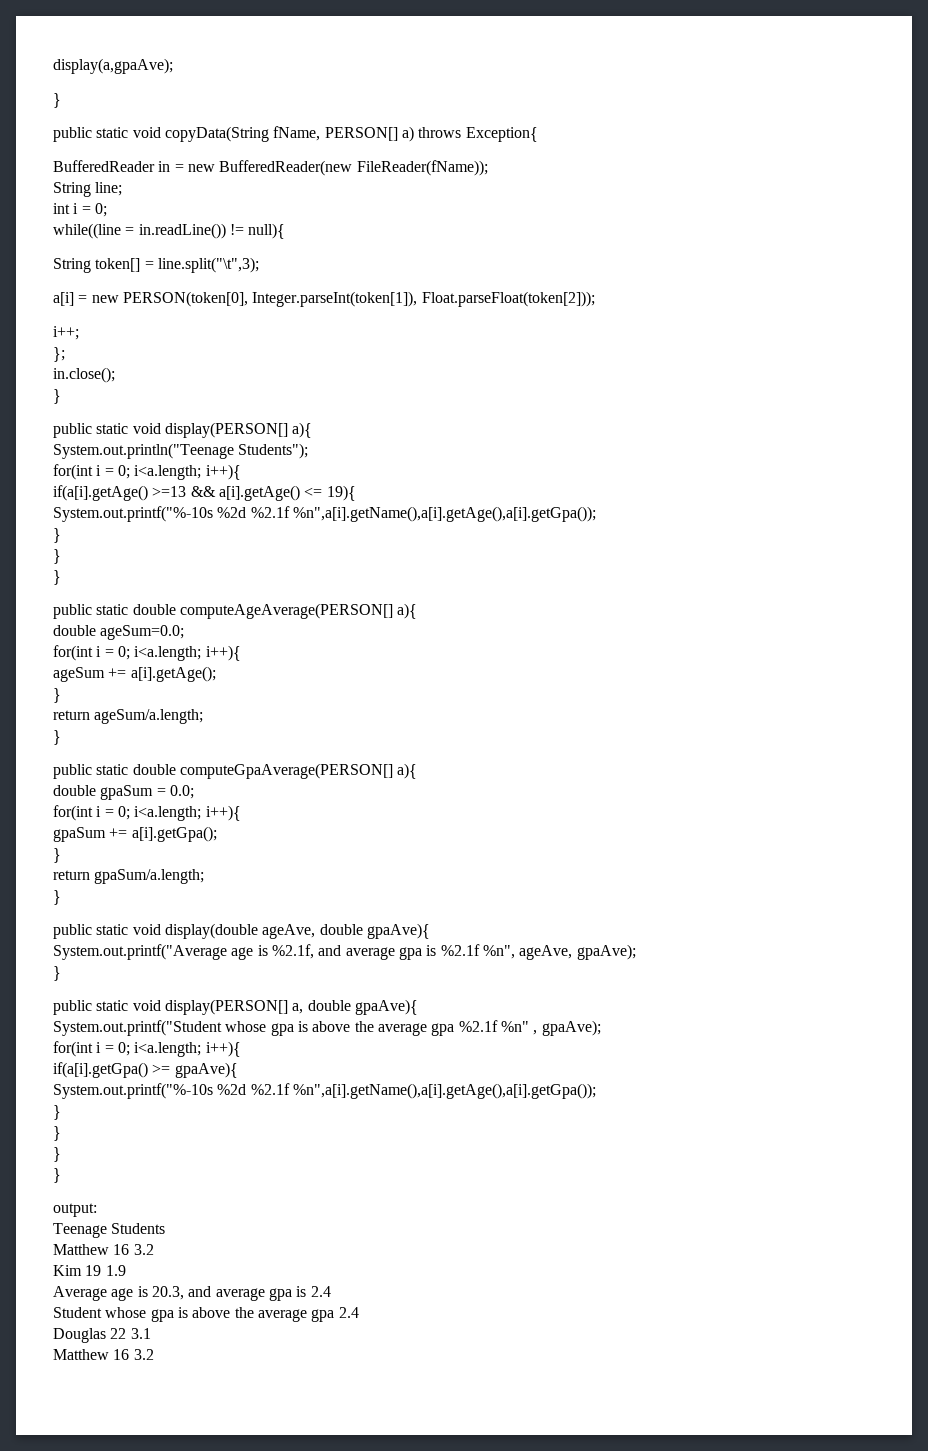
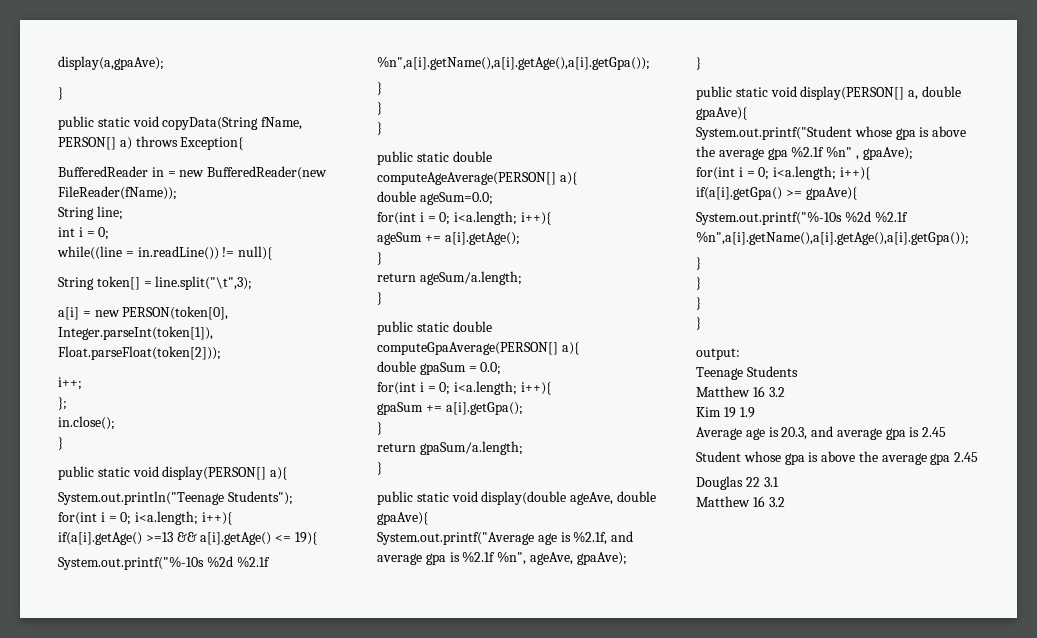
- Average age is 20.3, and average gpa is 2.4
+ Average age is 20.3, and average gpa is 2.45
- Student whose gpa is above the average gpa 2.4
+ Student whose gpa is above the average gpa 2.45

